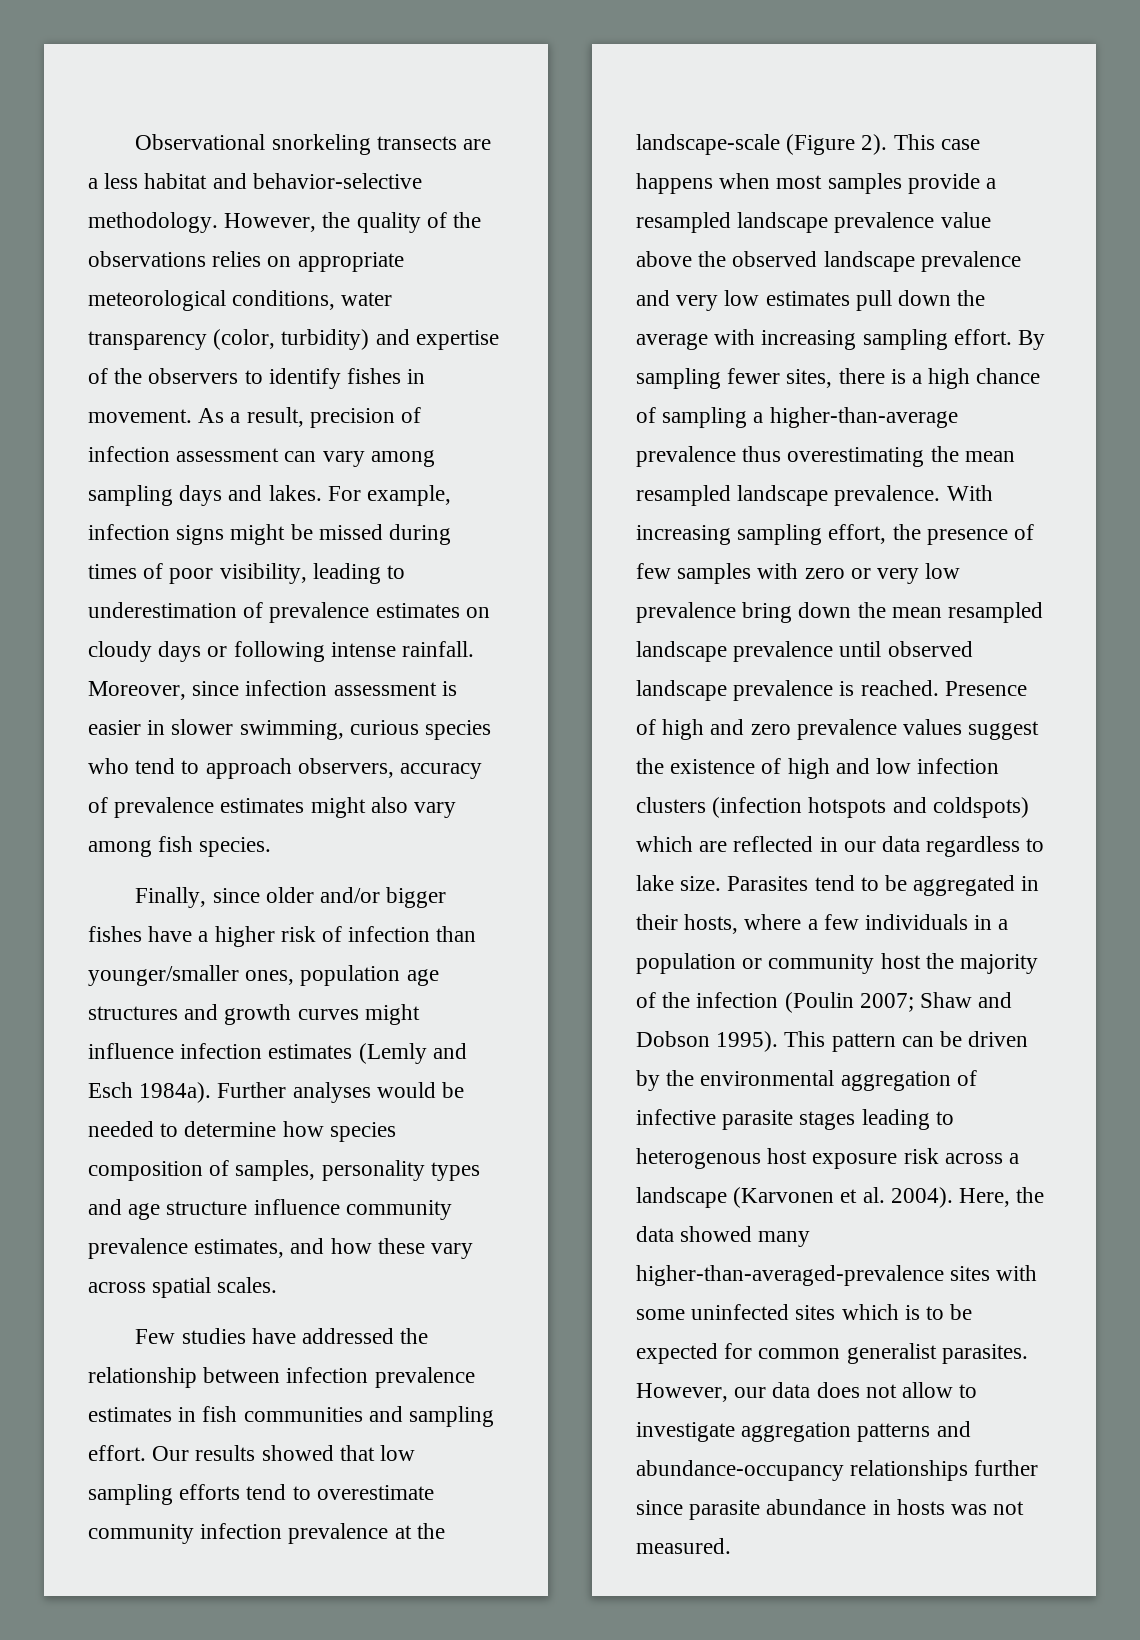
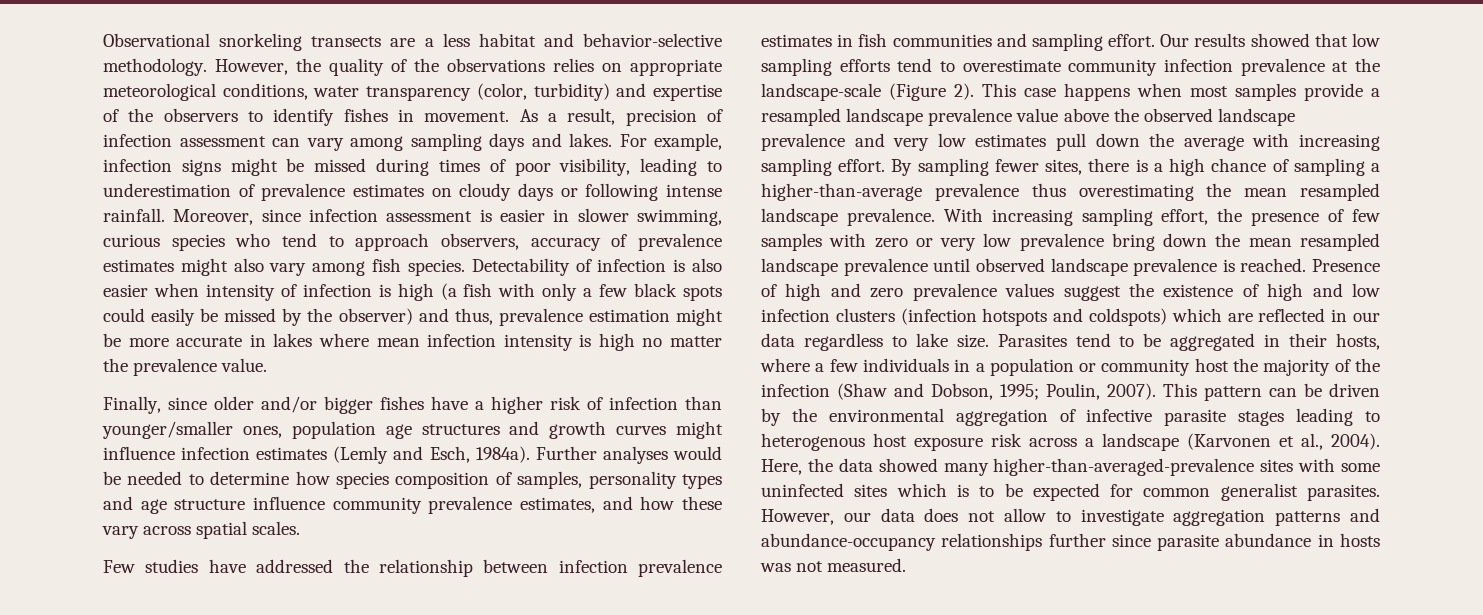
+ Detectability of infection is also easier when intensity of infection is high (a fish with only a few black spots could easily be missed by the observer) and thus, prevalence estimation might be more accurate in lakes where mean infection intensity is high no matter the prevalence value.
- Finally, since older and/or bigger fishes have a higher risk of infection than younger/smaller ones, population age structures and growth curves might influence infection estimates (Lemly and Esch 1984a).
+ Finally, since older and/or bigger fishes have a higher risk of infection than younger/smaller ones, population age structures and growth curves might influence infection estimates (Lemly and Esch, 1984a).
- Parasites tend to be aggregated in their hosts, where a few individuals in a population or community host the majority of the infection (Poulin 2007; Shaw and Dobson 1995).
+ Parasites tend to be aggregated in their hosts, where a few individuals in a population or community host the majority of the infection (Shaw and Dobson, 1995; Poulin, 2007).
- This pattern can be driven by the environmental aggregation of infective parasite stages leading to heterogenous host exposure risk across a landscape (Karvonen et al. 2004).
+ This pattern can be driven by the environmental aggregation of infective parasite stages leading to heterogenous host exposure risk across a landscape (Karvonen et al., 2004).

